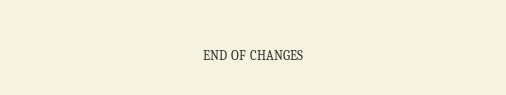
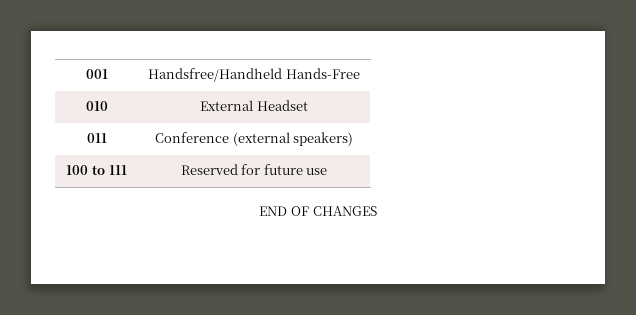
+ 001 | Handsfree/Handheld Hands-Free
+ 010 | External Headset
+ 011 | Conference (external speakers)
+ 100 to 111 | Reserved for future use

